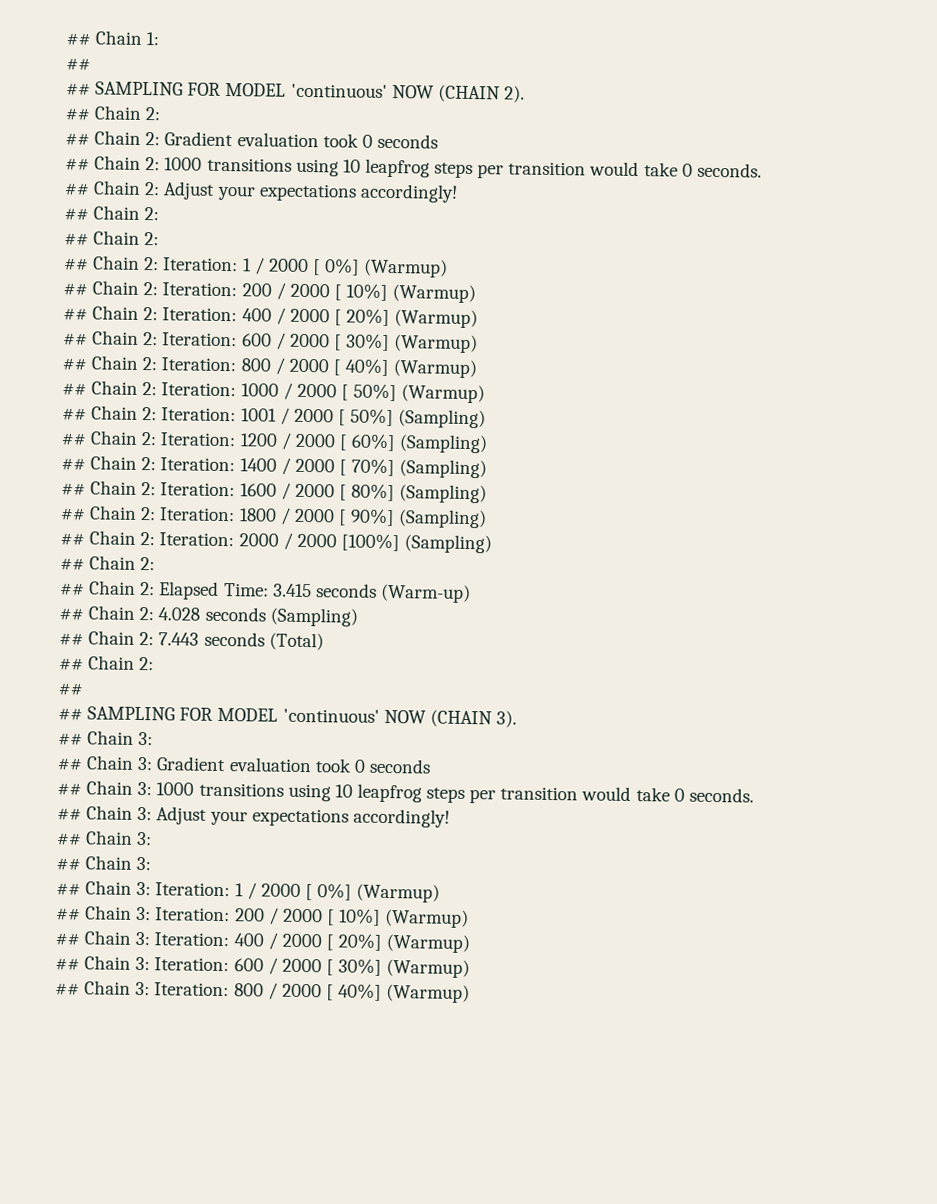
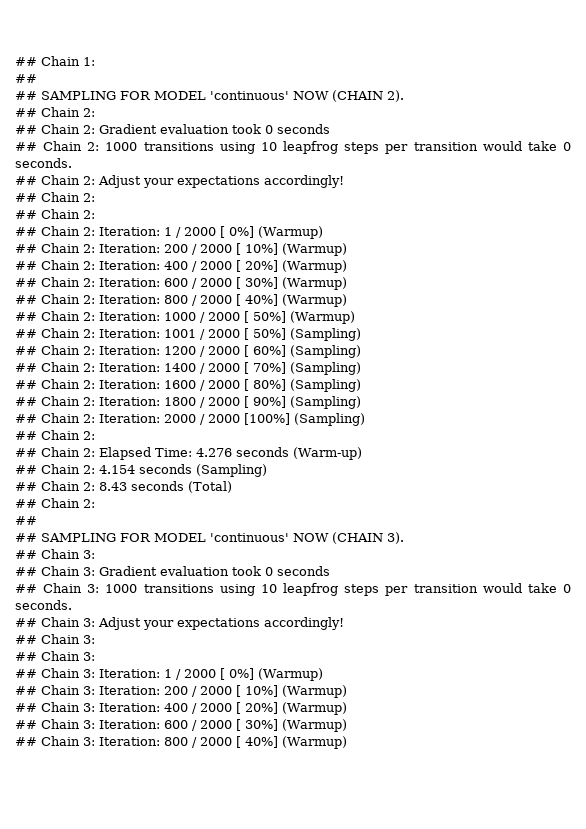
- ## Chain 2: Elapsed Time: 3.415 seconds (Warm-up)
+ ## Chain 2: Elapsed Time: 4.276 seconds (Warm-up)
- ## Chain 2: 4.028 seconds (Sampling)
+ ## Chain 2: 4.154 seconds (Sampling)
- ## Chain 2: 7.443 seconds (Total)
+ ## Chain 2: 8.43 seconds (Total)

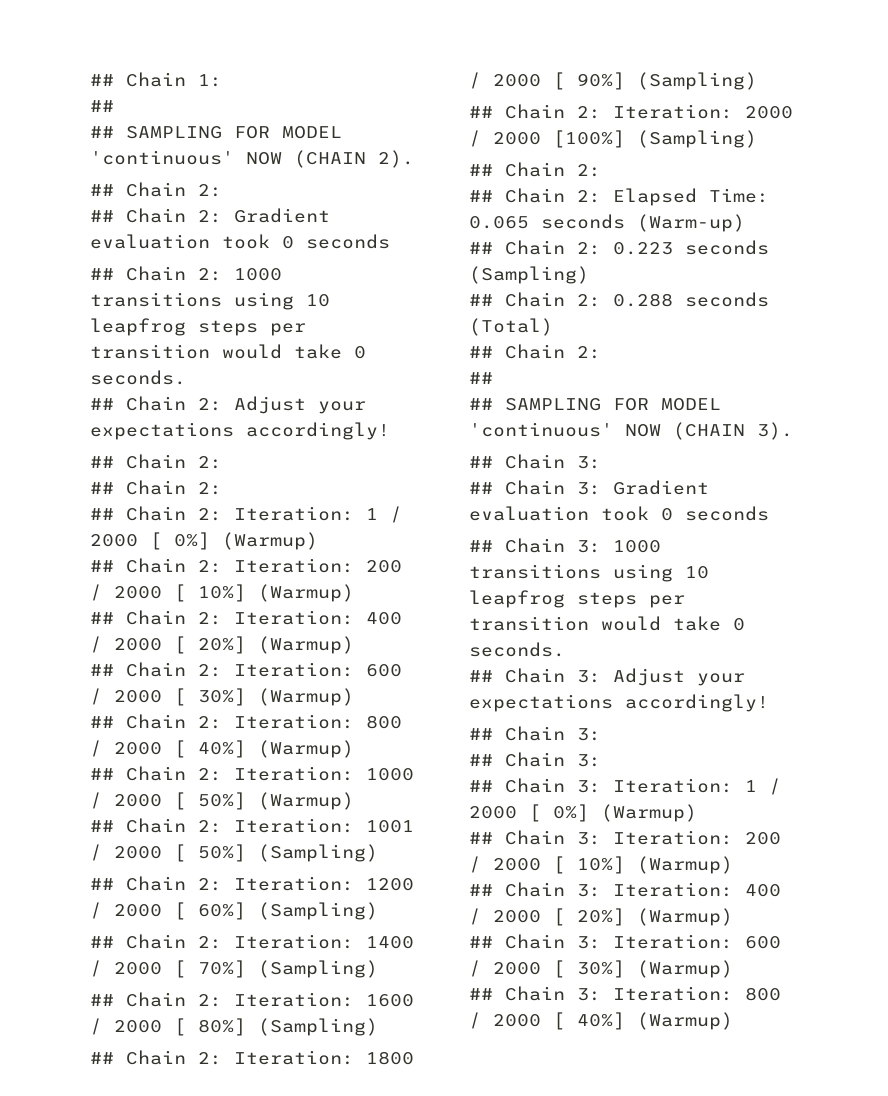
- ## Chain 2: Elapsed Time: 4.276 seconds (Warm-up)
+ ## Chain 2: Elapsed Time: 0.065 seconds (Warm-up)
- ## Chain 2: 4.154 seconds (Sampling)
+ ## Chain 2: 0.223 seconds (Sampling)
- ## Chain 2: 8.43 seconds (Total)
+ ## Chain 2: 0.288 seconds (Total)

